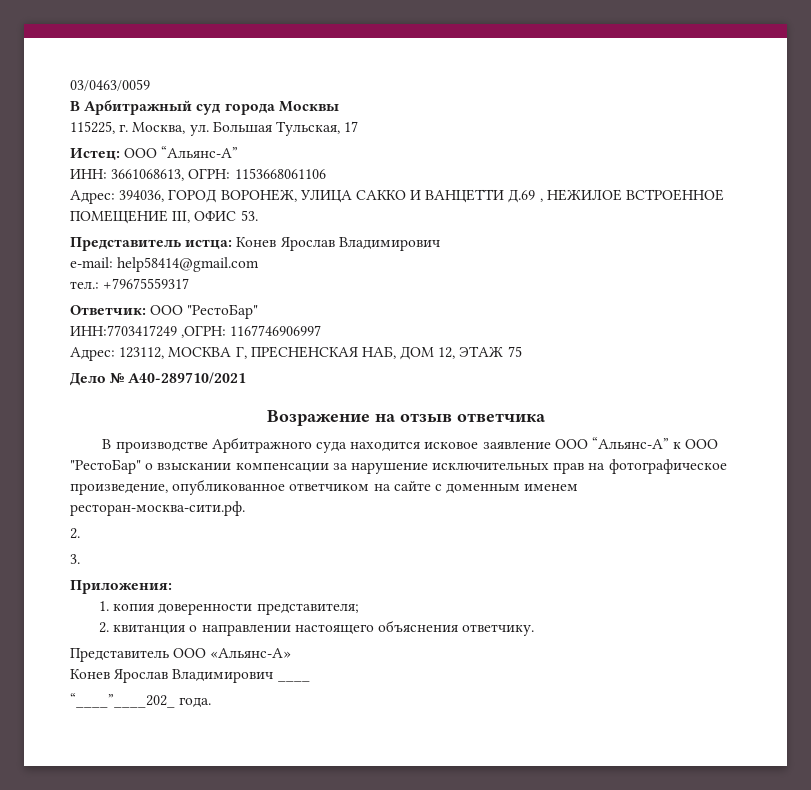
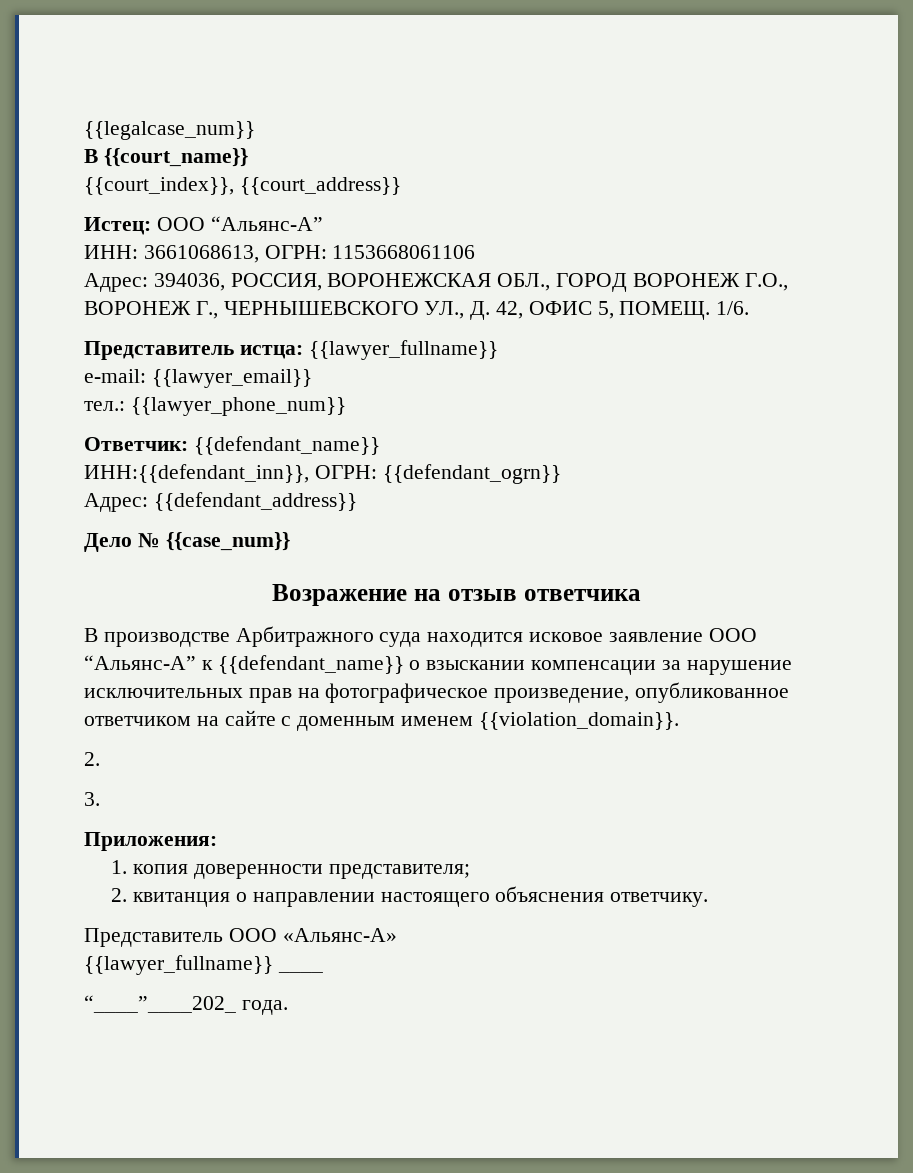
- 03/0463/0059
- В Арбитражный суд города Москвы
- 115225, г. Москва, ул. Большая Тульская, 17
+ {{legalcase_num}}
+ В {{court_name}}
+ {{court_index}}, {{court_address}}
- Адрес: 394036, ГОРОД ВОРОНЕЖ, УЛИЦА САККО И ВАНЦЕТТИ Д.69 , НЕЖИЛОЕ ВСТРОЕННОЕ ПОМЕЩЕНИЕ III, ОФИС 53.
+ Адрес: 394036, РОССИЯ, ВОРОНЕЖСКАЯ ОБЛ., ГОРОД ВОРОНЕЖ Г.О., ВОРОНЕЖ Г., ЧЕРНЫШЕВСКОГО УЛ., Д. 42, ОФИС 5, ПОМЕЩ. 1/6.
- Представитель истца: Конев Ярослав Владимирович
+ Представитель истца: {{lawyer_fullname}}
- e-mail: help58414@gmail.com
+ e-mail: {{lawyer_email}}
- тел.: +79675559317
+ тел.: {{lawyer_phone_num}}
- Ответчик: ООО "РестоБар"
- ИНН:7703417249 ,ОГРН: 1167746906997
- Адрес: 123112, МОСКВА Г, ПРЕСНЕНСКАЯ НАБ, ДОМ 12, ЭТАЖ 75
+ Ответчик: {{defendant_name}}
+ ИНН:{{defendant_inn}}, ОГРН: {{defendant_ogrn}}
+ Адрес: {{defendant_address}}
- Дело № А40-289710/2021
+ Дело № {{case_num}}
- В производстве Арбитражного суда находится исковое заявление ООО “Альянс-А” к ООО "РестоБар" о взыскании компенсации за нарушение исключительных прав на фотографическое произведение, опубликованное ответчиком на сайте с доменным именем ресторан-москва-сити.рф.
+ В производстве Арбитражного суда находится исковое заявление ООО “Альянс-А” к {{defendant_name}} о взыскании компенсации за нарушение исключительных прав на фотографическое произведение, опубликованное ответчиком на сайте с доменным именем {{violation_domain}}.
- Конев Ярослав Владимирович ____
+ {{lawyer_fullname}} ____

